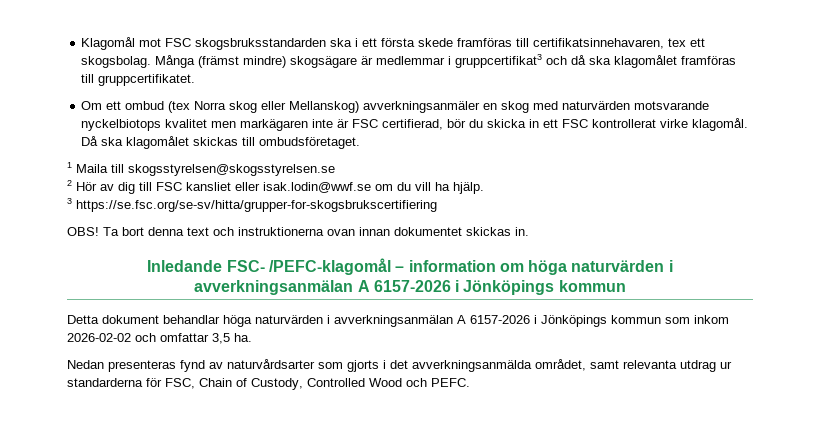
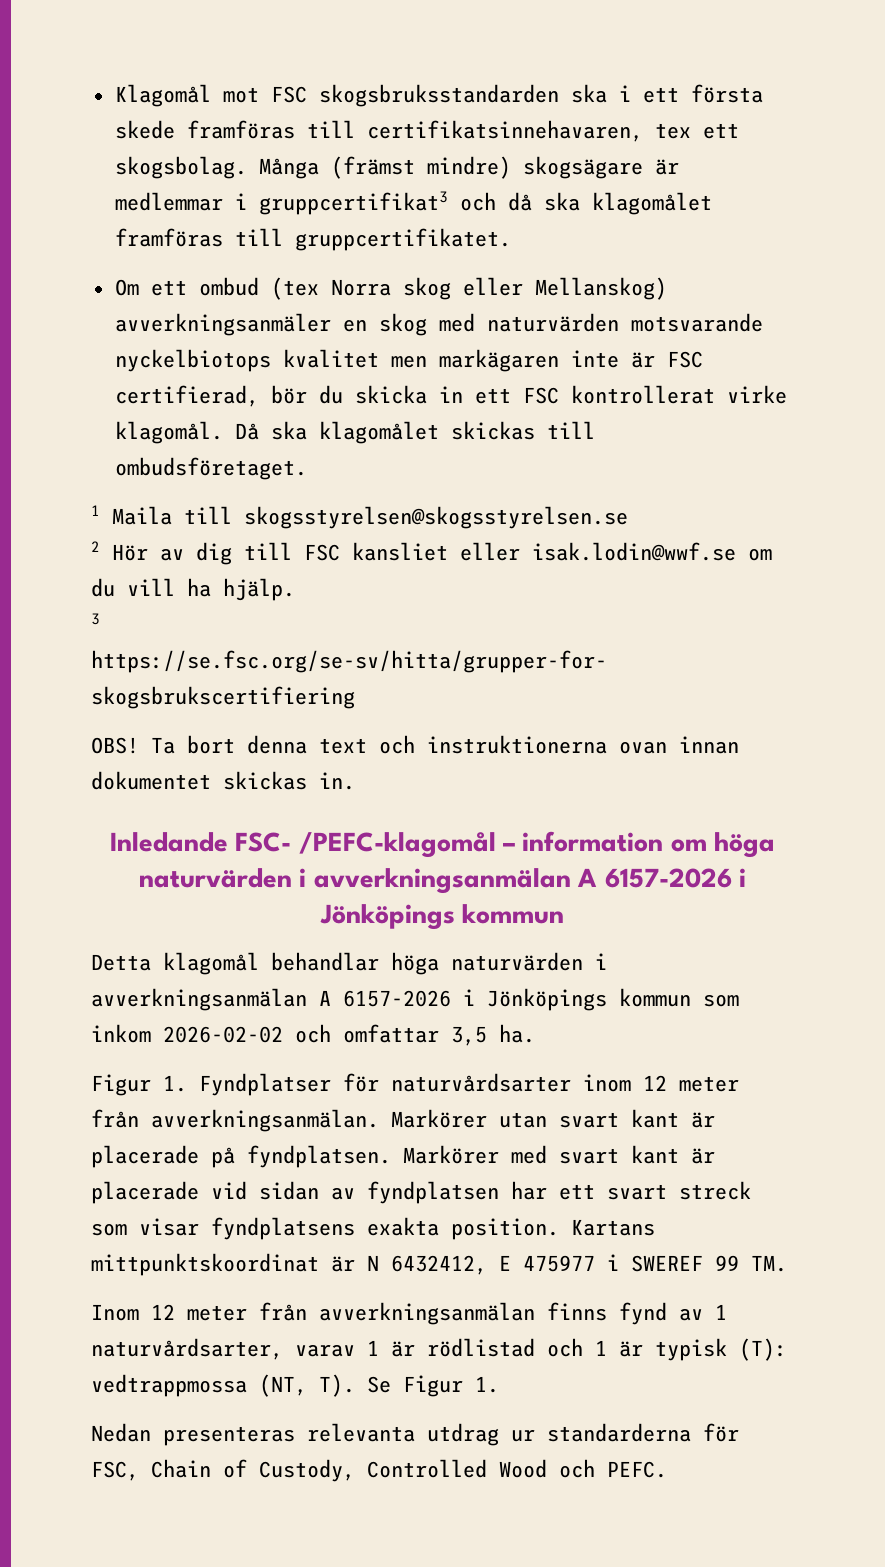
- Detta dokument behandlar höga naturvärden i avverkningsanmälan A 6157-2026 i Jönköpings kommun som inkom 2026-02-02 och omfattar 3,5 ha.
+ Detta klagomål behandlar höga naturvärden i avverkningsanmälan A 6157-2026 i Jönköpings kommun som inkom 2026-02-02 och omfattar 3,5 ha.
- Nedan presenteras fynd av naturvårdsarter som gjorts i det avverkningsanmälda området, samt relevanta utdrag ur standarderna för FSC, Chain of Custody, Controlled Wood och PEFC.
+ Figur 1. Fyndplatser för naturvårdsarter inom 12 meter från avverkningsanmälan. Markörer utan svart kant är placerade på fyndplatsen. Markörer med svart kant är placerade vid sidan av fyndplatsen har ett svart streck som visar fyndplatsens exakta position. Kartans mittpunktskoordinat är N 6432412, E 475977 i SWEREF 99 TM.
+ Inom 12 meter från avverkningsanmälan finns fynd av 1 naturvårdsarter, varav 1 är rödlistad och 1 är typisk (T): vedtrappmossa (NT, T). Se Figur 1.
+ Nedan presenteras relevanta utdrag ur standarderna för FSC, Chain of Custody, Controlled Wood och PEFC.

